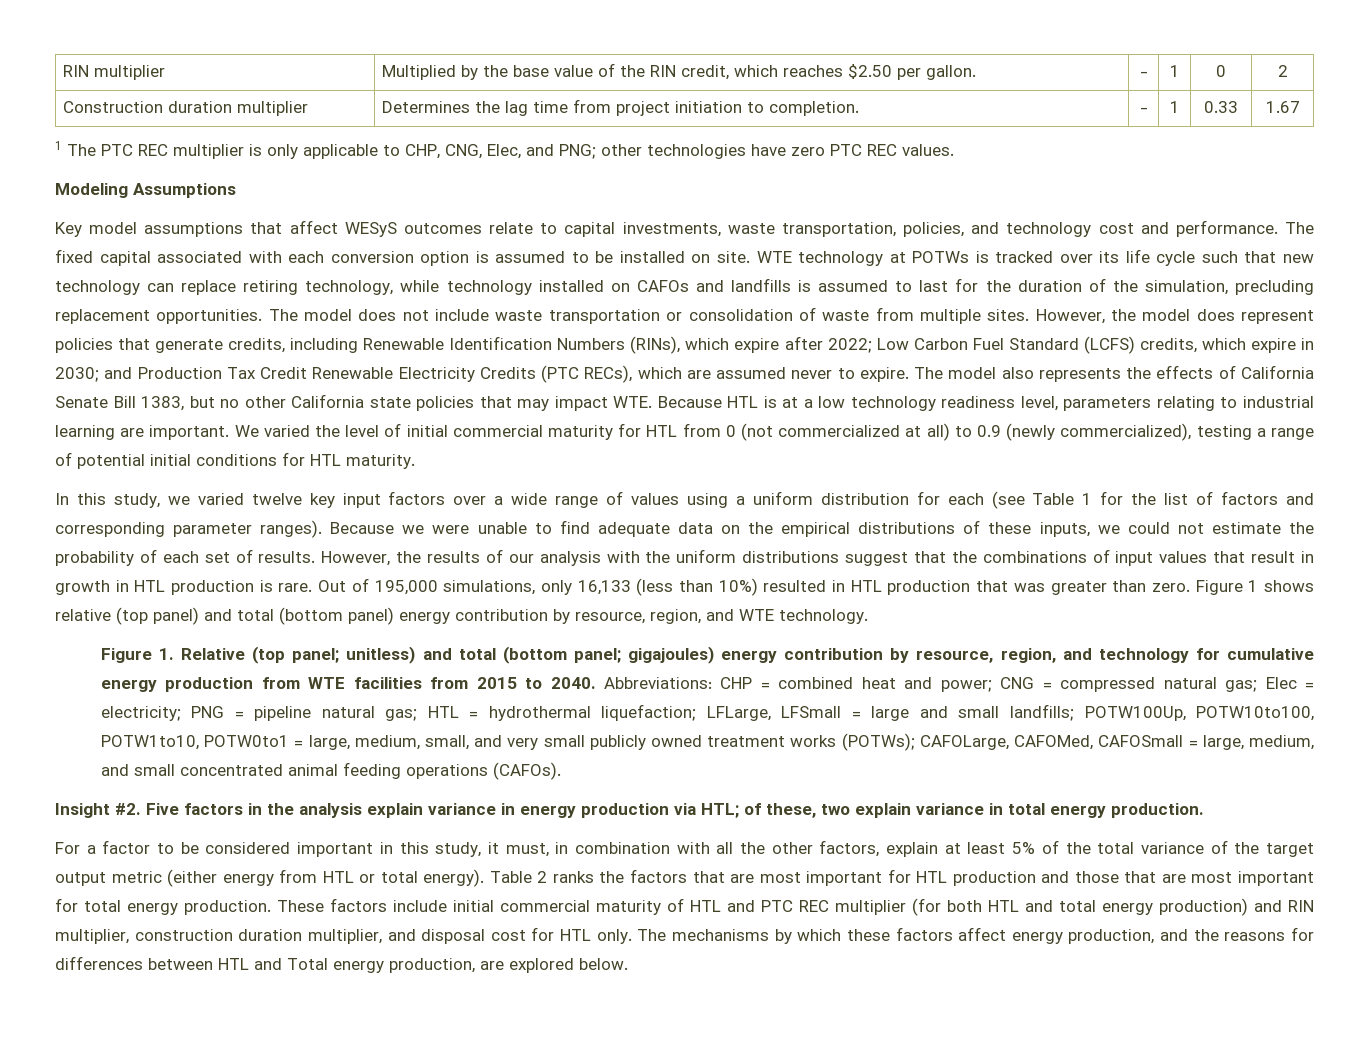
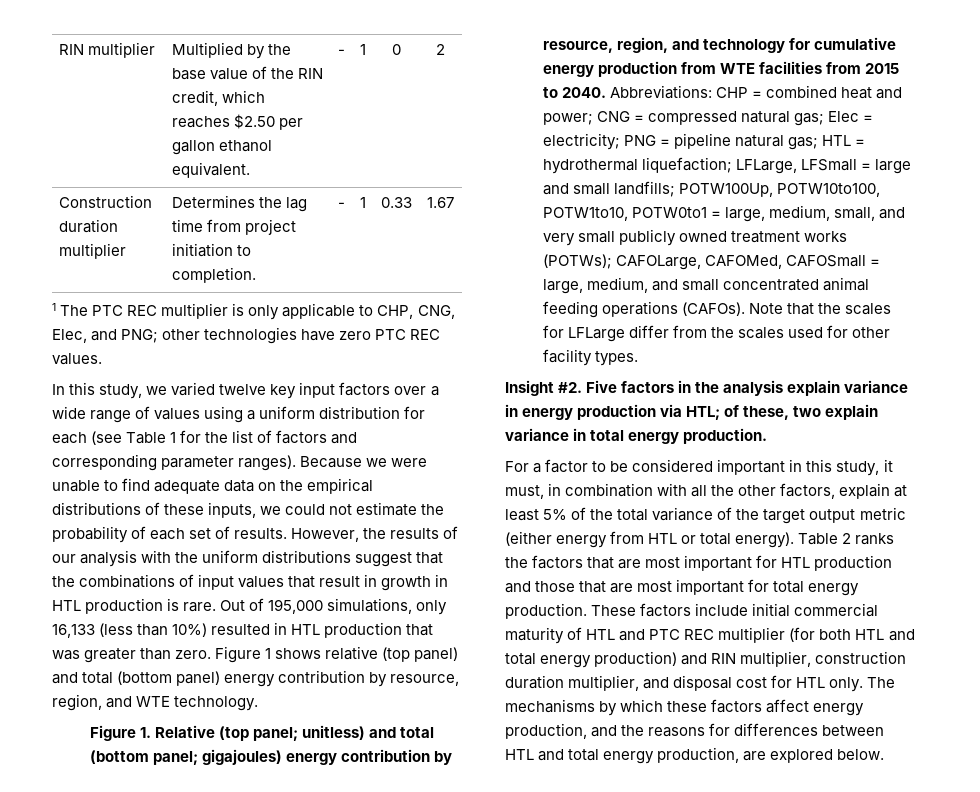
- RIN multiplier | Multiplied by the base value of the RIN credit, which reaches $2.50 per gallon. | - | 1 | 0 | 2
+ RIN multiplier | Multiplied by the base value of the RIN credit, which reaches $2.50 per gallon ethanol equivalent. | - | 1 | 0 | 2
- Modeling Assumptions
- Key model assumptions that affect WESyS outcomes relate to capital investments, waste transportation, policies, and technology cost and performance. The fixed capital associated with each conversion option is assumed to be installed on site. WTE technology at POTWs is tracked over its life cycle such that new technology can replace retiring technology, while technology installed on CAFOs and landfills is assumed to last for the duration of the simulation, precluding replacement opportunities. The model does not include waste transportation or consolidation of waste from multiple sites. However, the model does represent policies that generate credits, including Renewable Identification Numbers (RINs), which expire after 2022; Low Carbon Fuel Standard (LCFS) credits, which expire in 2030; and Production Tax Credit Renewable Electricity Credits (PTC RECs), which are assumed never to expire. The model also represents the effects of California Senate Bill 1383, but no other California state policies that may impact WTE. Because HTL is at a low technology readiness level, parameters relating to industrial learning are important. We varied the level of initial commercial maturity for HTL from 0 (not commercialized at all) to 0.9 (newly commercialized), testing a range of potential initial conditions for HTL maturity.
+ Note that the scales for LFLarge differ from the scales used for other facility types.
- The mechanisms by which these factors affect energy production, and the reasons for differences between HTL and Total energy production, are explored below.
+ The mechanisms by which these factors affect energy production, and the reasons for differences between HTL and total energy production, are explored below.

